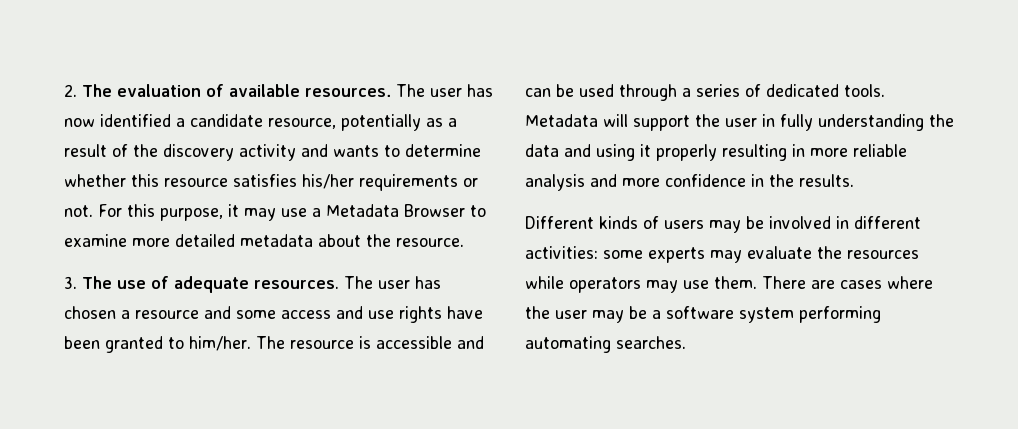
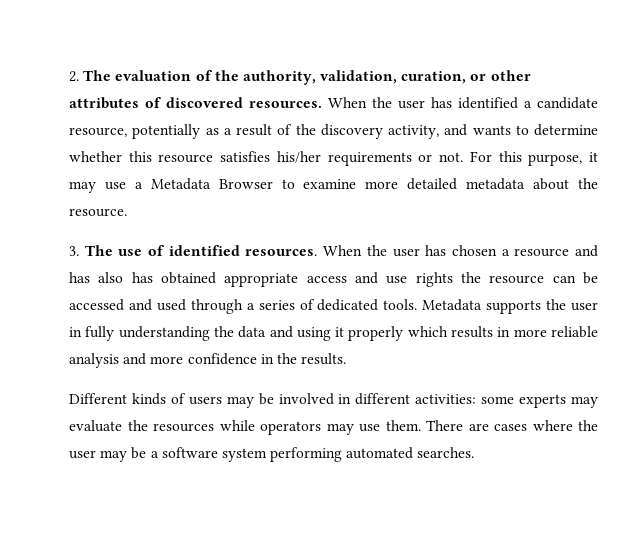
- 2. The evaluation of available resources. The user has now identified a candidate resource, potentially as a result of the discovery activity and wants to determine whether this resource satisfies his/her requirements or not.
+ 2. The evaluation of the authority, validation, curation, or other attributes of discovered resources. When the user has identified a candidate resource, potentially as a result of the discovery activity, and wants to determine whether this resource satisfies his/her requirements or not.
- 3. The use of adequate resources. The user has chosen a resource and some access and use rights have been granted to him/her. The resource is accessible and can be used through a series of dedicated tools.
+ 3. The use of identified resources. When the user has chosen a resource and has also has obtained appropriate access and use rights the resource can be accessed and used through a series of dedicated tools.
- Metadata will support the user in fully understanding the data and using it properly resulting in more reliable analysis and more confidence in the results.
+ Metadata supports the user in fully understanding the data and using it properly which results in more reliable analysis and more confidence in the results.
- There are cases where the user may be a software system performing automating searches.
+ There are cases where the user may be a software system performing automated searches.

